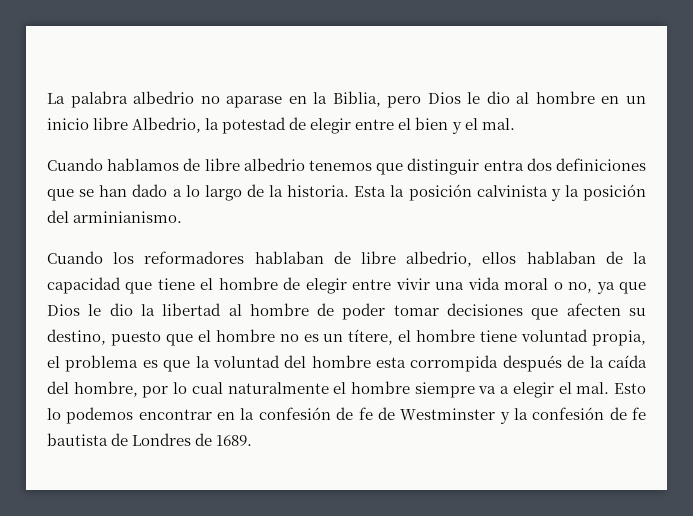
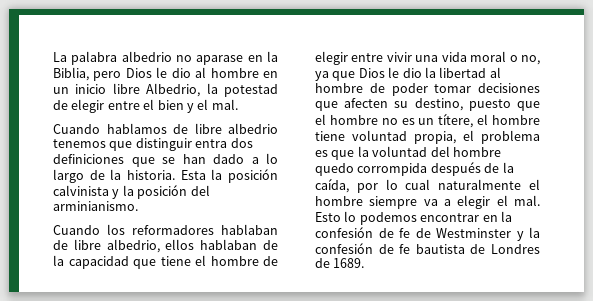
- Cuando los reformadores hablaban de libre albedrio, ellos hablaban de la capacidad que tiene el hombre de elegir entre vivir una vida moral o no, ya que Dios le dio la libertad al hombre de poder tomar decisiones que afecten su destino, puesto que el hombre no es un títere, el hombre tiene voluntad propia, el problema es que la voluntad del hombre esta corrompida después de la caída del hombre, por lo cual naturalmente el hombre siempre va a elegir el mal.
+ Cuando los reformadores hablaban de libre albedrio, ellos hablaban de la capacidad que tiene el hombre de elegir entre vivir una vida moral o no, ya que Dios le dio la libertad al hombre de poder tomar decisiones que afecten su destino, puesto que el hombre no es un títere, el hombre tiene voluntad propia, el problema es que la voluntad del hombre quedo corrompida después de la caída, por lo cual naturalmente el hombre siempre va a elegir el mal.

